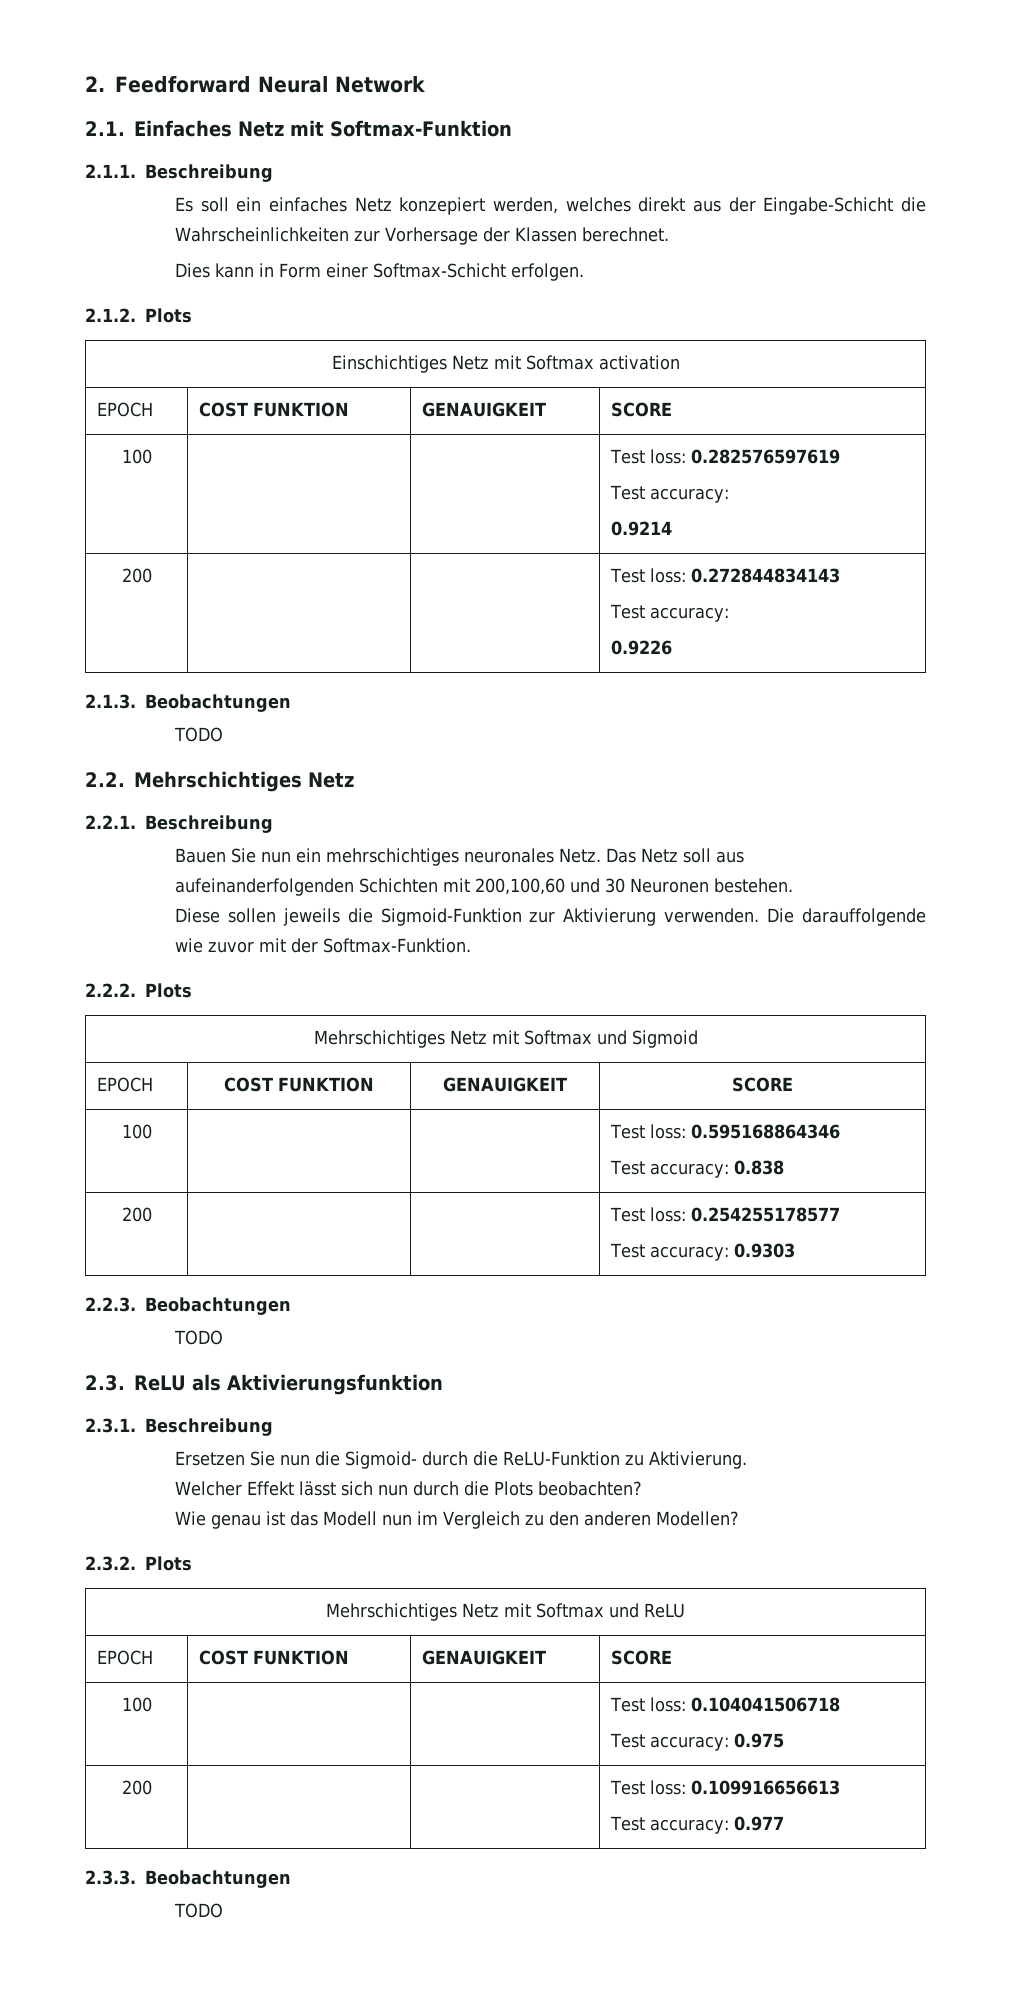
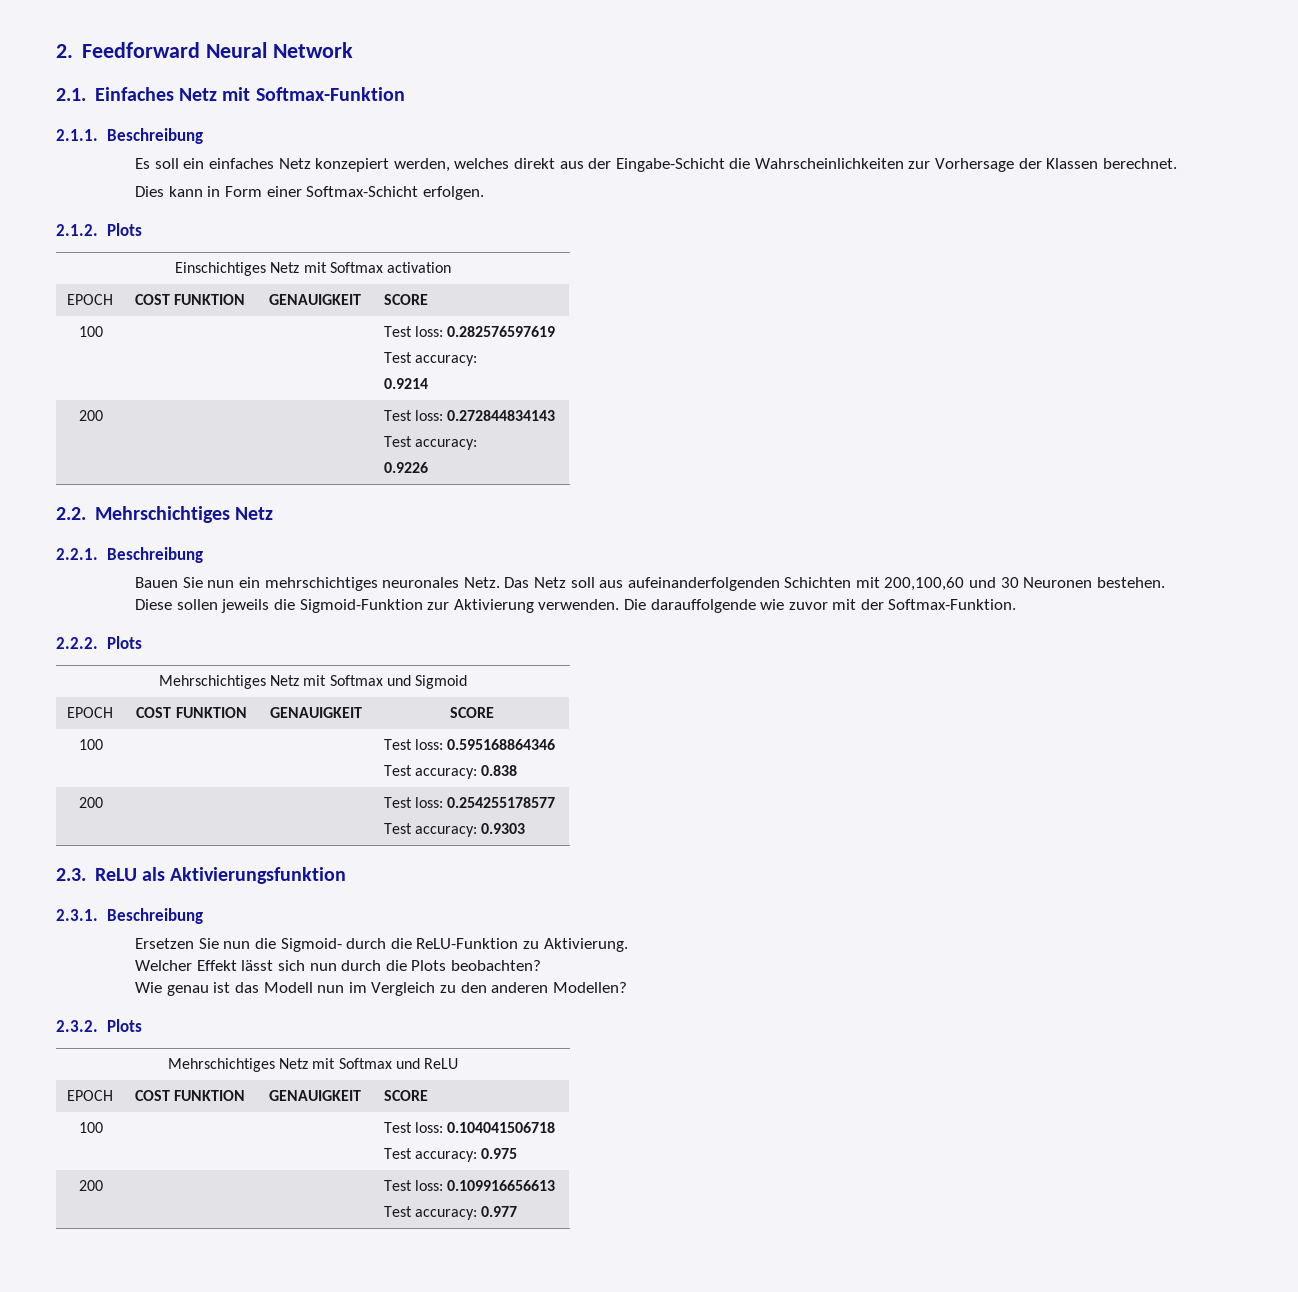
- 2.1.3. Beobachtungen
- TODO
- 2.2.3. Beobachtungen
- TODO
- 2.3.3. Beobachtungen
- TODO

